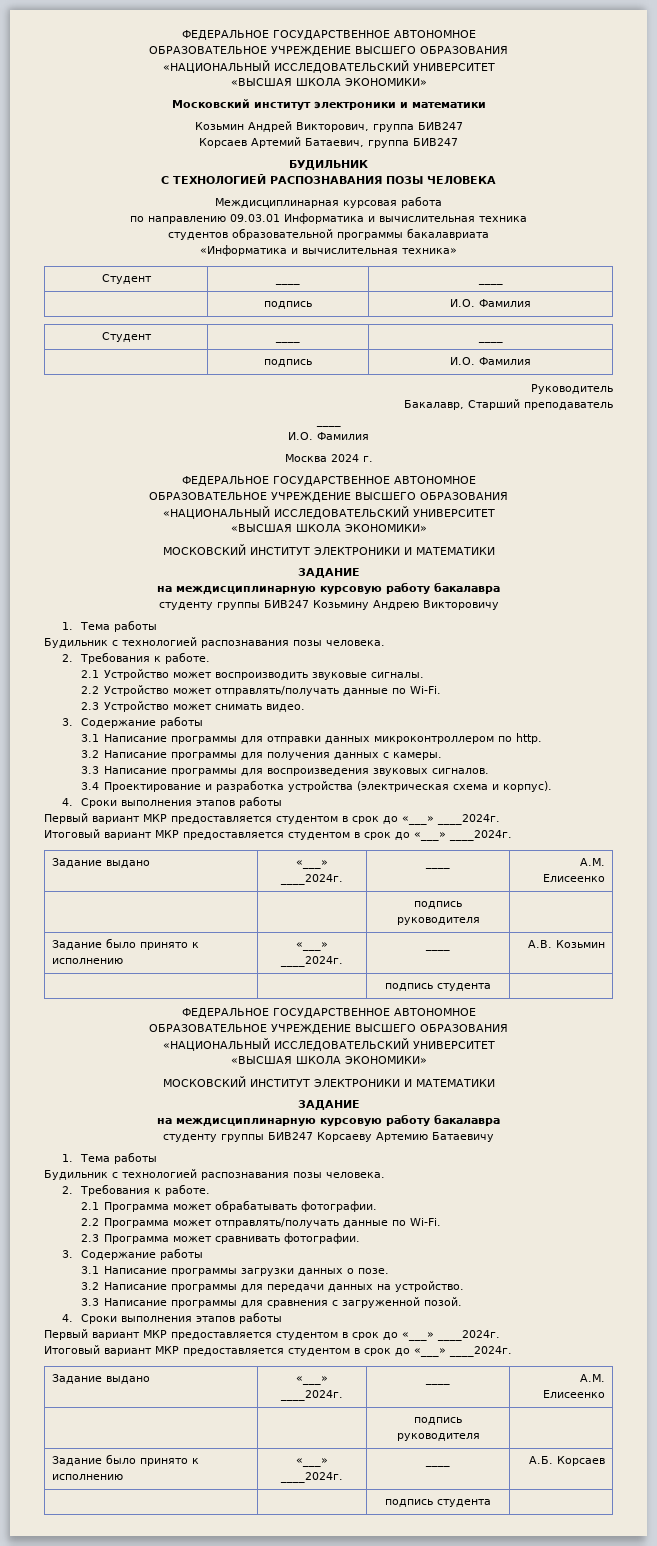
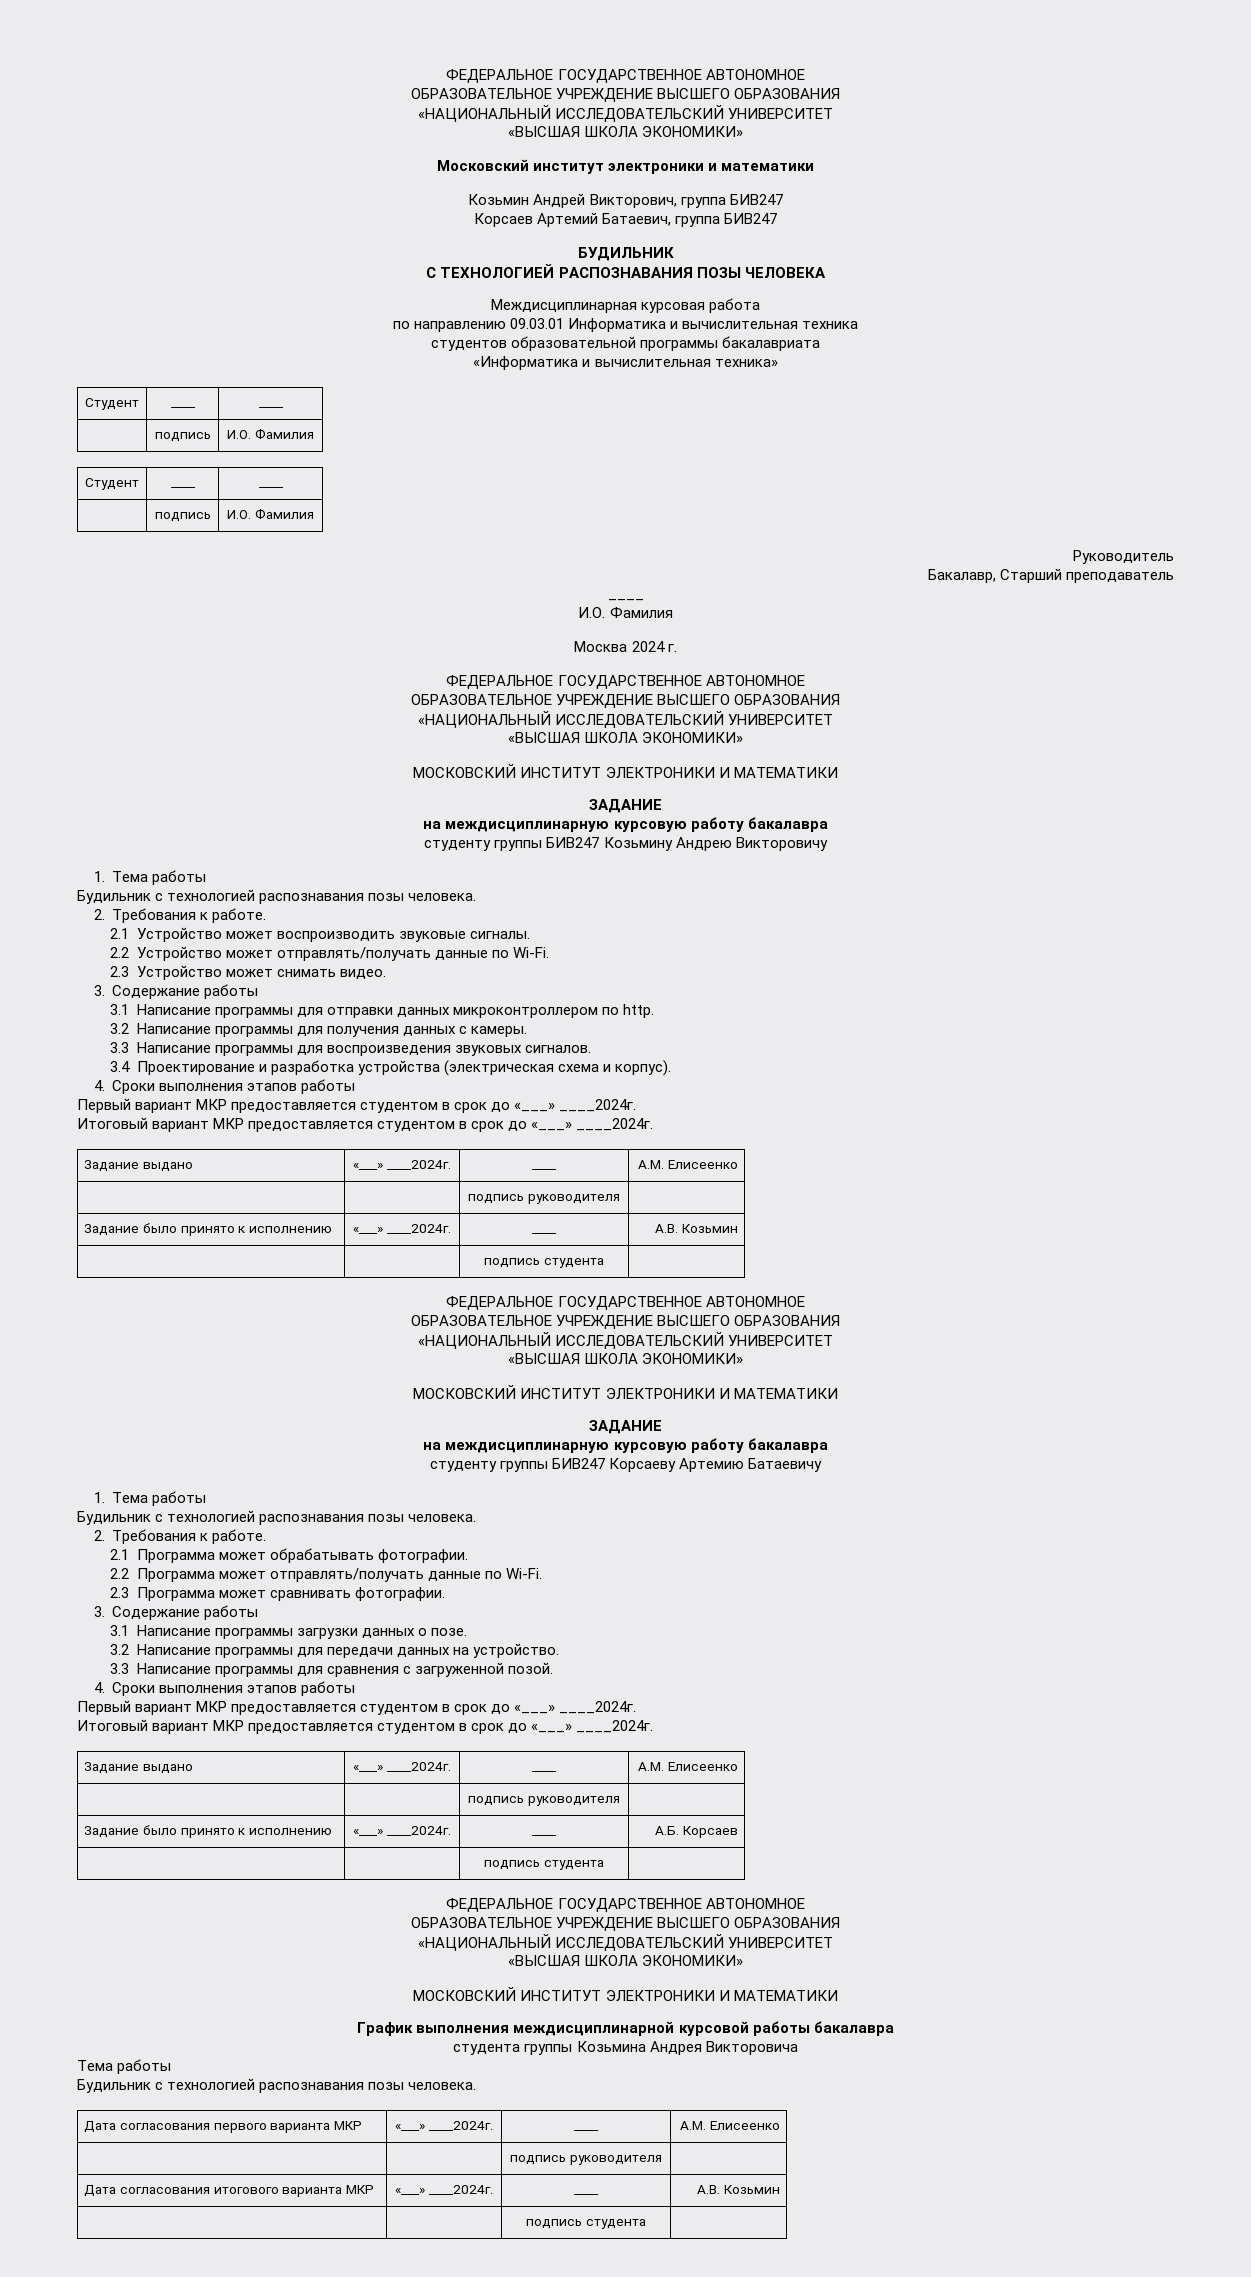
  Задание было принято к исполнению | «___» ____2024г. | ____ | А.Б. Корсаев
+ | | подпись студента |
+ ФЕДЕРАЛЬНОЕ ГОСУДАРСТВЕННОЕ АВТОНОМНОЕ
+ ОБРАЗОВАТЕЛЬНОЕ УЧРЕЖДЕНИЕ ВЫСШЕГО ОБРАЗОВАНИЯ
+ «НАЦИОНАЛЬНЫЙ ИССЛЕДОВАТЕЛЬСКИЙ УНИВЕРСИТЕТ
+ «ВЫСШАЯ ШКОЛА ЭКОНОМИКИ»
+ МОСКОВСКИЙ ИНСТИТУТ ЭЛЕКТРОНИКИ И МАТЕМАТИКИ
+ График выполнения междисциплинарной курсовой работы бакалавра
+ студента группы Козьмина Андрея Викторовича
+ Тема работы
+ Будильник с технологией распознавания позы человека.
+ Дата согласования первого варианта МКР | «___» ____2024г. | ____ | А.М. Елисеенко
+ | | подпись руководителя |
+ Дата согласования итогового варианта МКР | «___» ____2024г. | ____ | А.В. Козьмин

